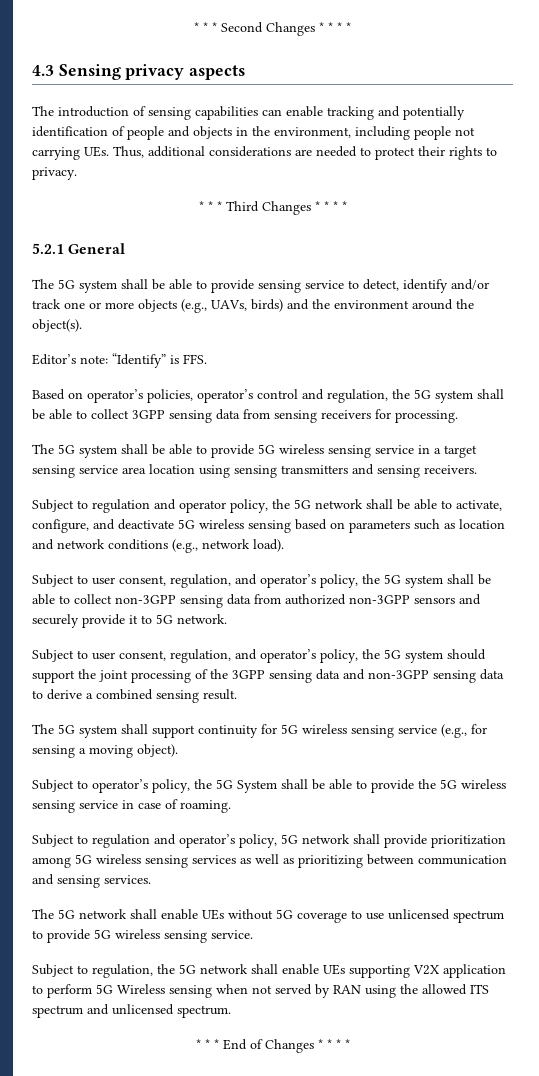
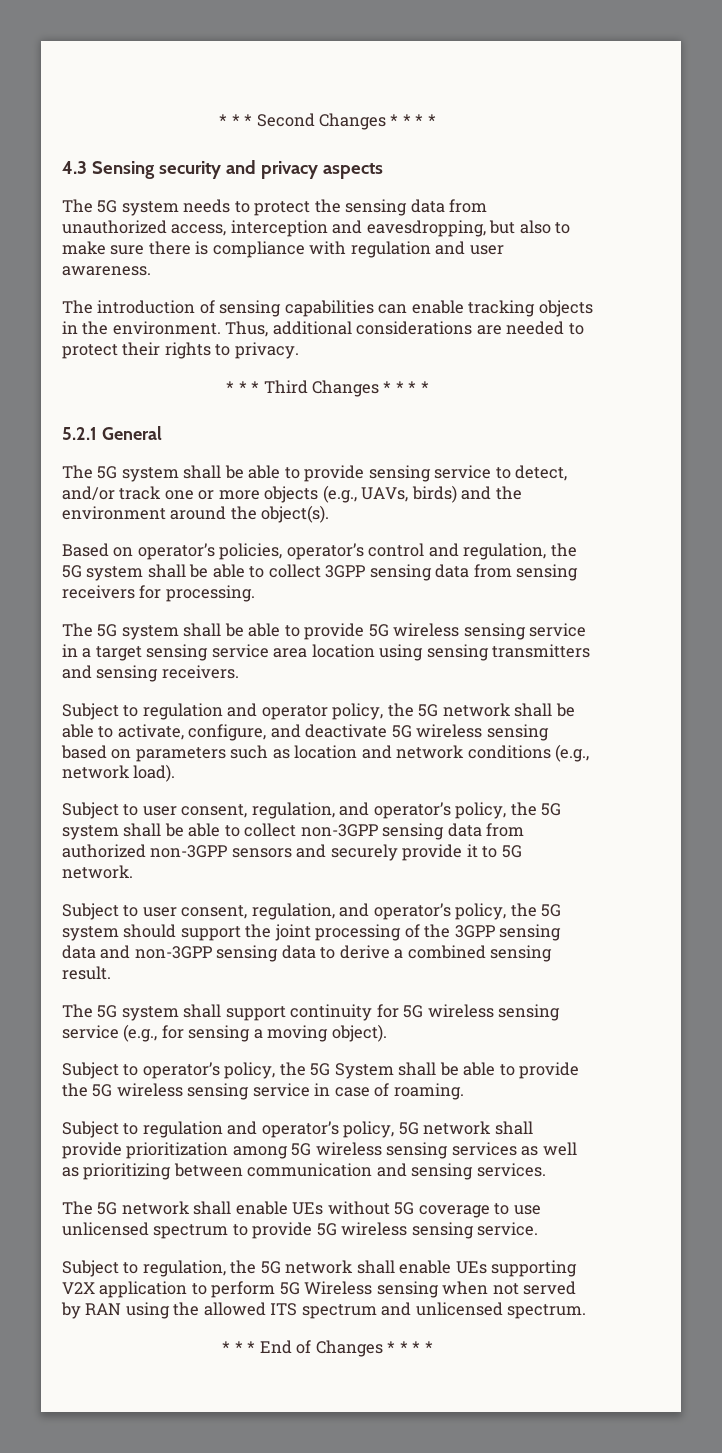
- 4.3 Sensing privacy aspects
+ 4.3 Sensing security and privacy aspects
+ The 5G system needs to protect the sensing data from unauthorized access, interception and eavesdropping, but also to make sure there is compliance with regulation and user awareness.
- The introduction of sensing capabilities can enable tracking and potentially identification of people and objects in the environment, including people not carrying UEs. Thus, additional considerations are needed to protect their rights to privacy.
+ The introduction of sensing capabilities can enable tracking objects in the environment. Thus, additional considerations are needed to protect their rights to privacy.
- The 5G system shall be able to provide sensing service to detect, identify and/or track one or more objects (e.g., UAVs, birds) and the environment around the object(s).
+ The 5G system shall be able to provide sensing service to detect, and/or track one or more objects (e.g., UAVs, birds) and the environment around the object(s).
- Editor’s note: “Identify” is FFS.

